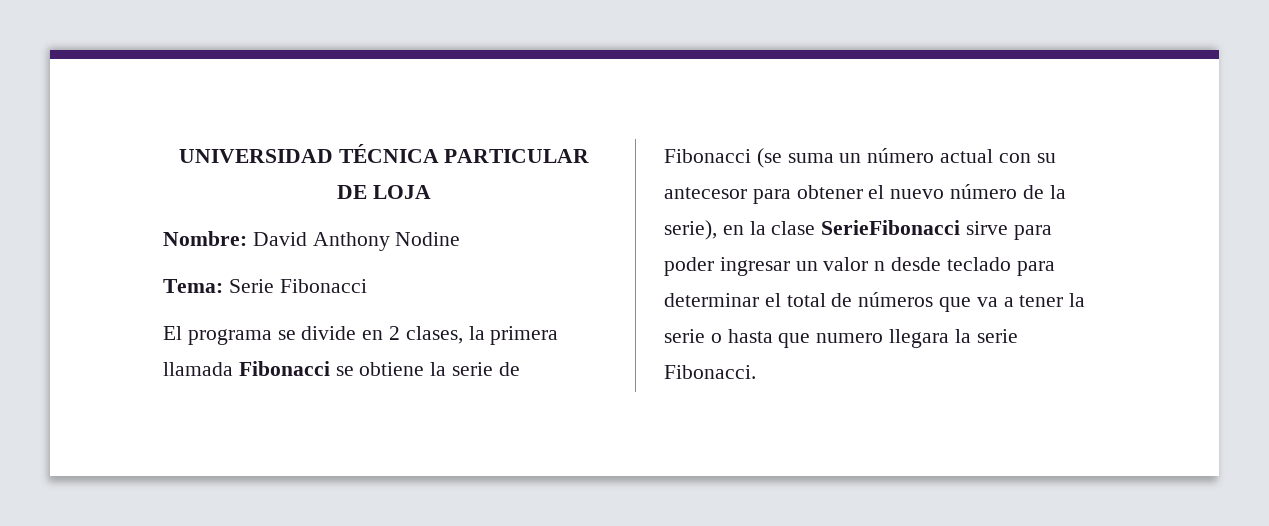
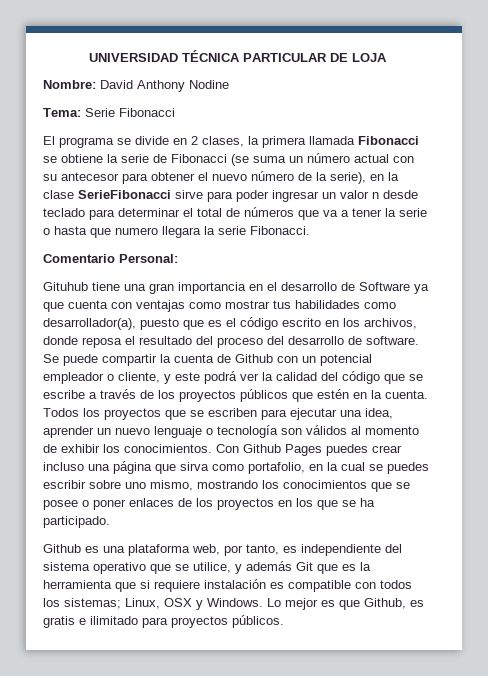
+ Comentario Personal:
+ Gituhub tiene una gran importancia en el desarrollo de Software ya que cuenta con ventajas como mostrar tus habilidades como desarrollador(a), puesto que es el código escrito en los archivos, donde reposa el resultado del proceso del desarrollo de software. Se puede compartir la cuenta de Github con un potencial empleador o cliente, y este podrá ver la calidad del código que se escribe a través de los proyectos públicos que estén en la cuenta. Todos los proyectos que se escriben para ejecutar una idea, aprender un nuevo lenguaje o tecnología son válidos al momento de exhibir los conocimientos. Con Github Pages puedes crear incluso una página que sirva como portafolio, en la cual se puedes escribir sobre uno mismo, mostrando los conocimientos que se posee o poner enlaces de los proyectos en los que se ha participado.
+ Github es una plataforma web, por tanto, es independiente del sistema operativo que se utilice, y además Git que es la herramienta que si requiere instalación es compatible con todos los sistemas; Linux, OSX y Windows. Lo mejor es que Github, es gratis e ilimitado para proyectos públicos.

